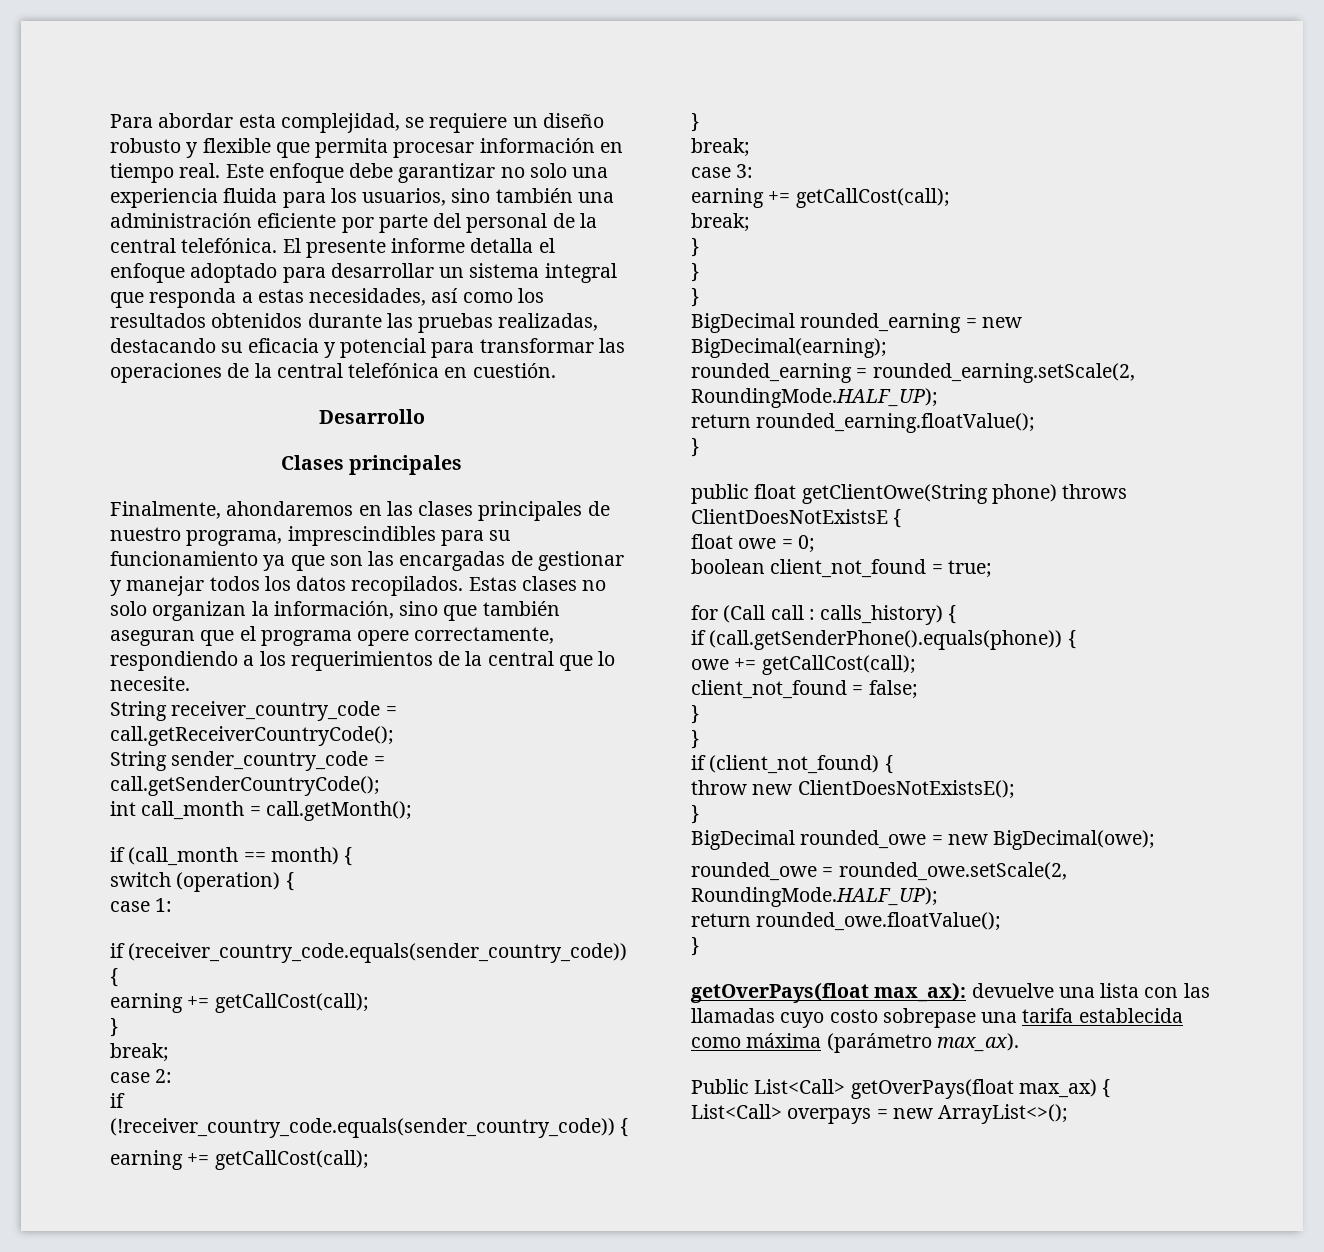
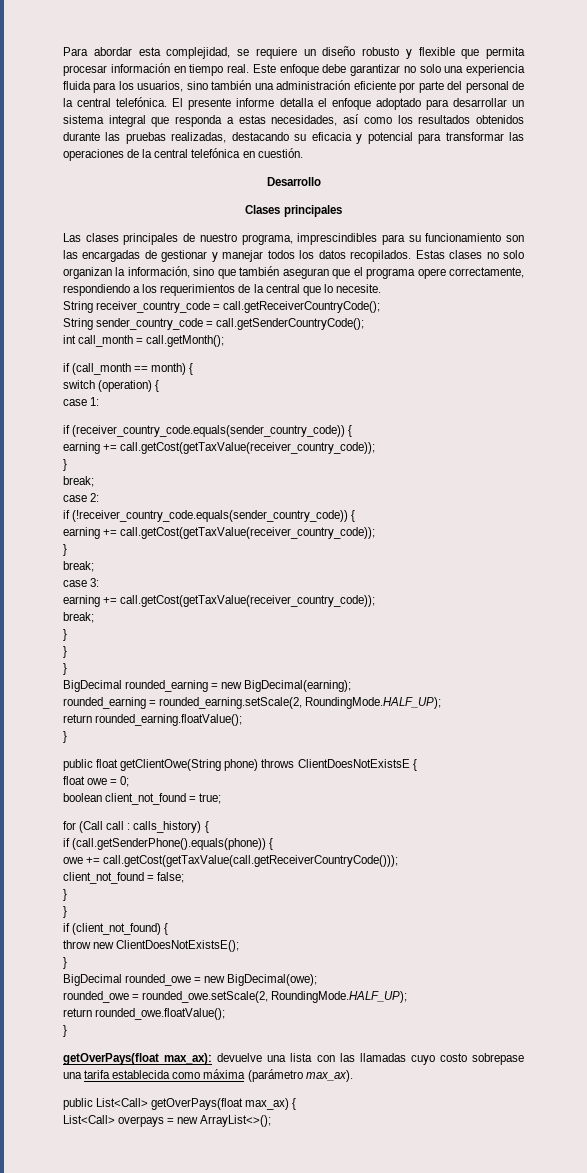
- Finalmente, ahondaremos en las clases principales de nuestro programa, imprescindibles para su funcionamiento ya que son las encargadas de gestionar y manejar todos los datos recopilados.
+ Las clases principales de nuestro programa, imprescindibles para su funcionamiento son las encargadas de gestionar y manejar todos los datos recopilados.
  if (receiver_country_code.equals(sender_country_code)) {
- earning += getCallCost(call);
+ earning += call.getCost(getTaxValue(receiver_country_code));
  if (!receiver_country_code.equals(sender_country_code)) {
- earning += getCallCost(call);
+ earning += call.getCost(getTaxValue(receiver_country_code));
  case 3:
- earning += getCallCost(call);
+ earning += call.getCost(getTaxValue(receiver_country_code));
- owe += getCallCost(call);
+ owe += call.getCost(getTaxValue(call.getReceiverCountryCode()));
- Public List<Call> getOverPays(float max_ax) {
+ public List<Call> getOverPays(float max_ax) {

